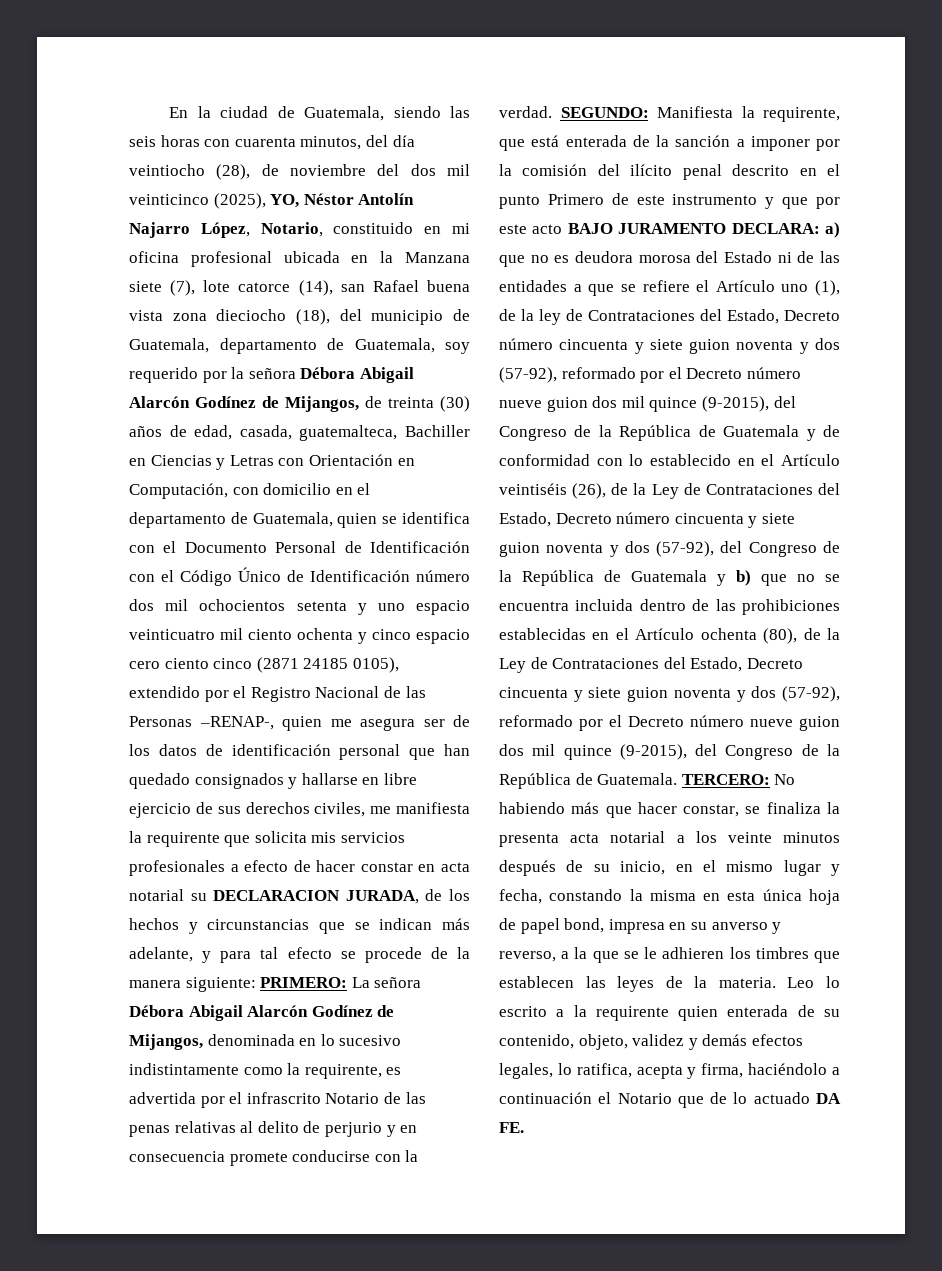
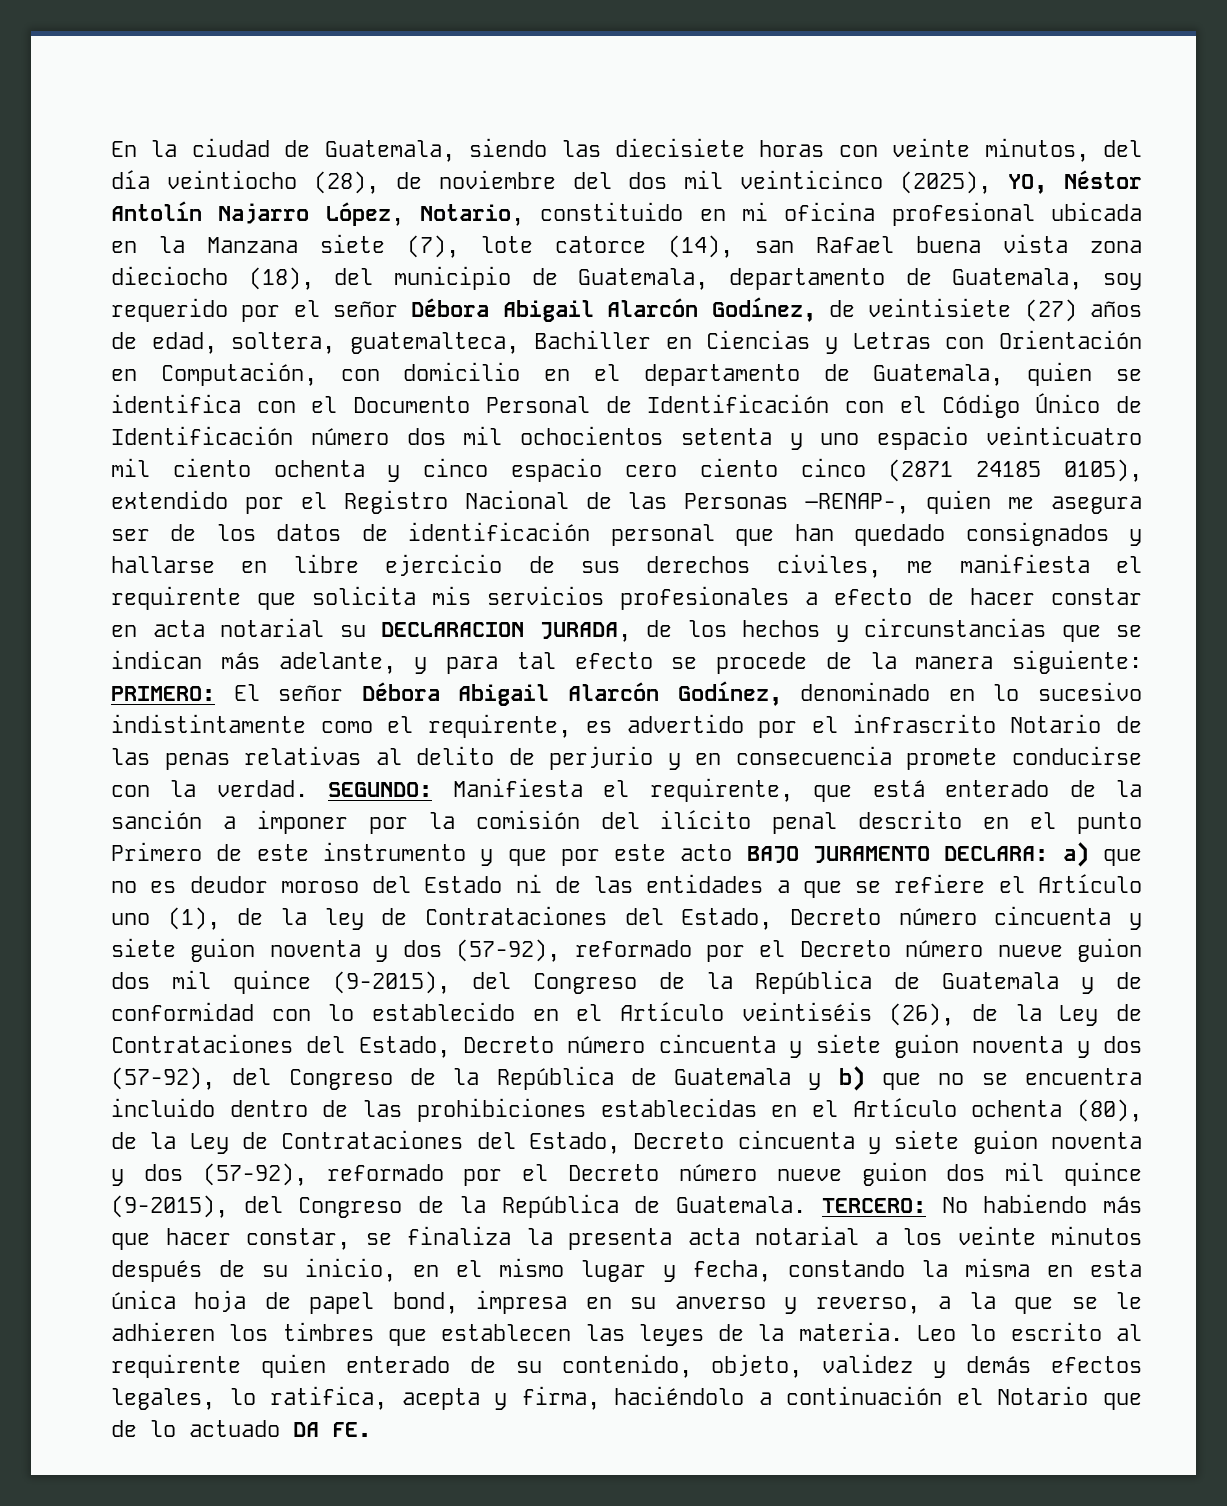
- En la ciudad de Guatemala, siendo las seis horas con cuarenta minutos, del día veintiocho (28), de noviembre del dos mil veinticinco (2025), YO, Néstor Antolín Najarro López, Notario, constituido en mi oficina profesional ubicada en la Manzana siete (7), lote catorce (14), san Rafael buena vista zona dieciocho (18), del municipio de Guatemala, departamento de Guatemala, soy requerido por la señora Débora Abigail Alarcón Godínez de Mijangos, de treinta (30) años de edad, casada, guatemalteca, Bachiller en Ciencias y Letras con Orientación en Computación, con domicilio en el departamento de Guatemala, quien se identifica con el Documento Personal de Identificación con el Código Único de Identificación número dos mil ochocientos setenta y uno espacio veinticuatro mil ciento ochenta y cinco espacio cero ciento cinco (2871 24185 0105), extendido por el Registro Nacional de las Personas –RENAP-, quien me asegura ser de los datos de identificación personal que han quedado consignados y hallarse en libre ejercicio de sus derechos civiles, me manifiesta la requirente que solicita mis servicios profesionales a efecto de hacer constar en acta notarial su DECLARACION JURADA, de los hechos y circunstancias que se indican más adelante, y para tal efecto se procede de la manera siguiente:
+ En la ciudad de Guatemala, siendo las diecisiete horas con veinte minutos, del día veintiocho (28), de noviembre del dos mil veinticinco (2025), YO, Néstor Antolín Najarro López, Notario, constituido en mi oficina profesional ubicada en la Manzana siete (7), lote catorce (14), san Rafael buena vista zona dieciocho (18), del municipio de Guatemala, departamento de Guatemala, soy requerido por el señor Débora Abigail Alarcón Godínez, de veintisiete (27) años de edad, soltera, guatemalteca, Bachiller en Ciencias y Letras con Orientación en Computación, con domicilio en el departamento de Guatemala, quien se identifica con el Documento Personal de Identificación con el Código Único de Identificación número dos mil ochocientos setenta y uno espacio veinticuatro mil ciento ochenta y cinco espacio cero ciento cinco (2871 24185 0105), extendido por el Registro Nacional de las Personas –RENAP-, quien me asegura ser de los datos de identificación personal que han quedado consignados y hallarse en libre ejercicio de sus derechos civiles, me manifiesta el requirente que solicita mis servicios profesionales a efecto de hacer constar en acta notarial su DECLARACION JURADA, de los hechos y circunstancias que se indican más adelante, y para tal efecto se procede de la manera siguiente:
- La señora Débora Abigail Alarcón Godínez de Mijangos, denominada en lo sucesivo indistintamente como la requirente, es advertida por el infrascrito Notario de las penas relativas al delito de perjurio y en consecuencia promete conducirse con la verdad.
+ El señor Débora Abigail Alarcón Godínez, denominado en lo sucesivo indistintamente como el requirente, es advertido por el infrascrito Notario de las penas relativas al delito de perjurio y en consecuencia promete conducirse con la verdad.
- Manifiesta la requirente, que está enterada de la sanción a imponer por la comisión del ilícito penal descrito en el punto Primero de este instrumento y que por este acto BAJO JURAMENTO DECLARA:
+ Manifiesta el requirente, que está enterado de la sanción a imponer por la comisión del ilícito penal descrito en el punto Primero de este instrumento y que por este acto BAJO JURAMENTO DECLARA:
- a) que no es deudora morosa del Estado ni de las entidades a que se refiere el Artículo uno (1), de la ley de Contrataciones del Estado, Decreto número cincuenta y siete guion noventa y dos (57-92), reformado por el Decreto número nueve guion dos mil quince (9-2015), del Congreso de la República de Guatemala y de conformidad con lo establecido en el Artículo veintiséis (26), de la Ley de Contrataciones del Estado, Decreto número cincuenta y siete guion noventa y dos (57-92), del Congreso de la República de Guatemala y b) que no se encuentra incluida dentro de las prohibiciones establecidas en el Artículo ochenta (80), de la Ley de Contrataciones del Estado, Decreto cincuenta y siete guion noventa y dos (57-92), reformado por el Decreto número nueve guion dos mil quince (9-2015), del Congreso de la República de Guatemala.
+ a) que no es deudor moroso del Estado ni de las entidades a que se refiere el Artículo uno (1), de la ley de Contrataciones del Estado, Decreto número cincuenta y siete guion noventa y dos (57-92), reformado por el Decreto número nueve guion dos mil quince (9-2015), del Congreso de la República de Guatemala y de conformidad con lo establecido en el Artículo veintiséis (26), de la Ley de Contrataciones del Estado, Decreto número cincuenta y siete guion noventa y dos (57-92), del Congreso de la República de Guatemala y b) que no se encuentra incluido dentro de las prohibiciones establecidas en el Artículo ochenta (80), de la Ley de Contrataciones del Estado, Decreto cincuenta y siete guion noventa y dos (57-92), reformado por el Decreto número nueve guion dos mil quince (9-2015), del Congreso de la República de Guatemala.
- Leo lo escrito a la requirente quien enterada de su contenido, objeto, validez y demás efectos legales, lo ratifica, acepta y firma, haciéndolo a continuación el Notario que de lo actuado DA FE.
+ Leo lo escrito al requirente quien enterado de su contenido, objeto, validez y demás efectos legales, lo ratifica, acepta y firma, haciéndolo a continuación el Notario que de lo actuado DA FE.

